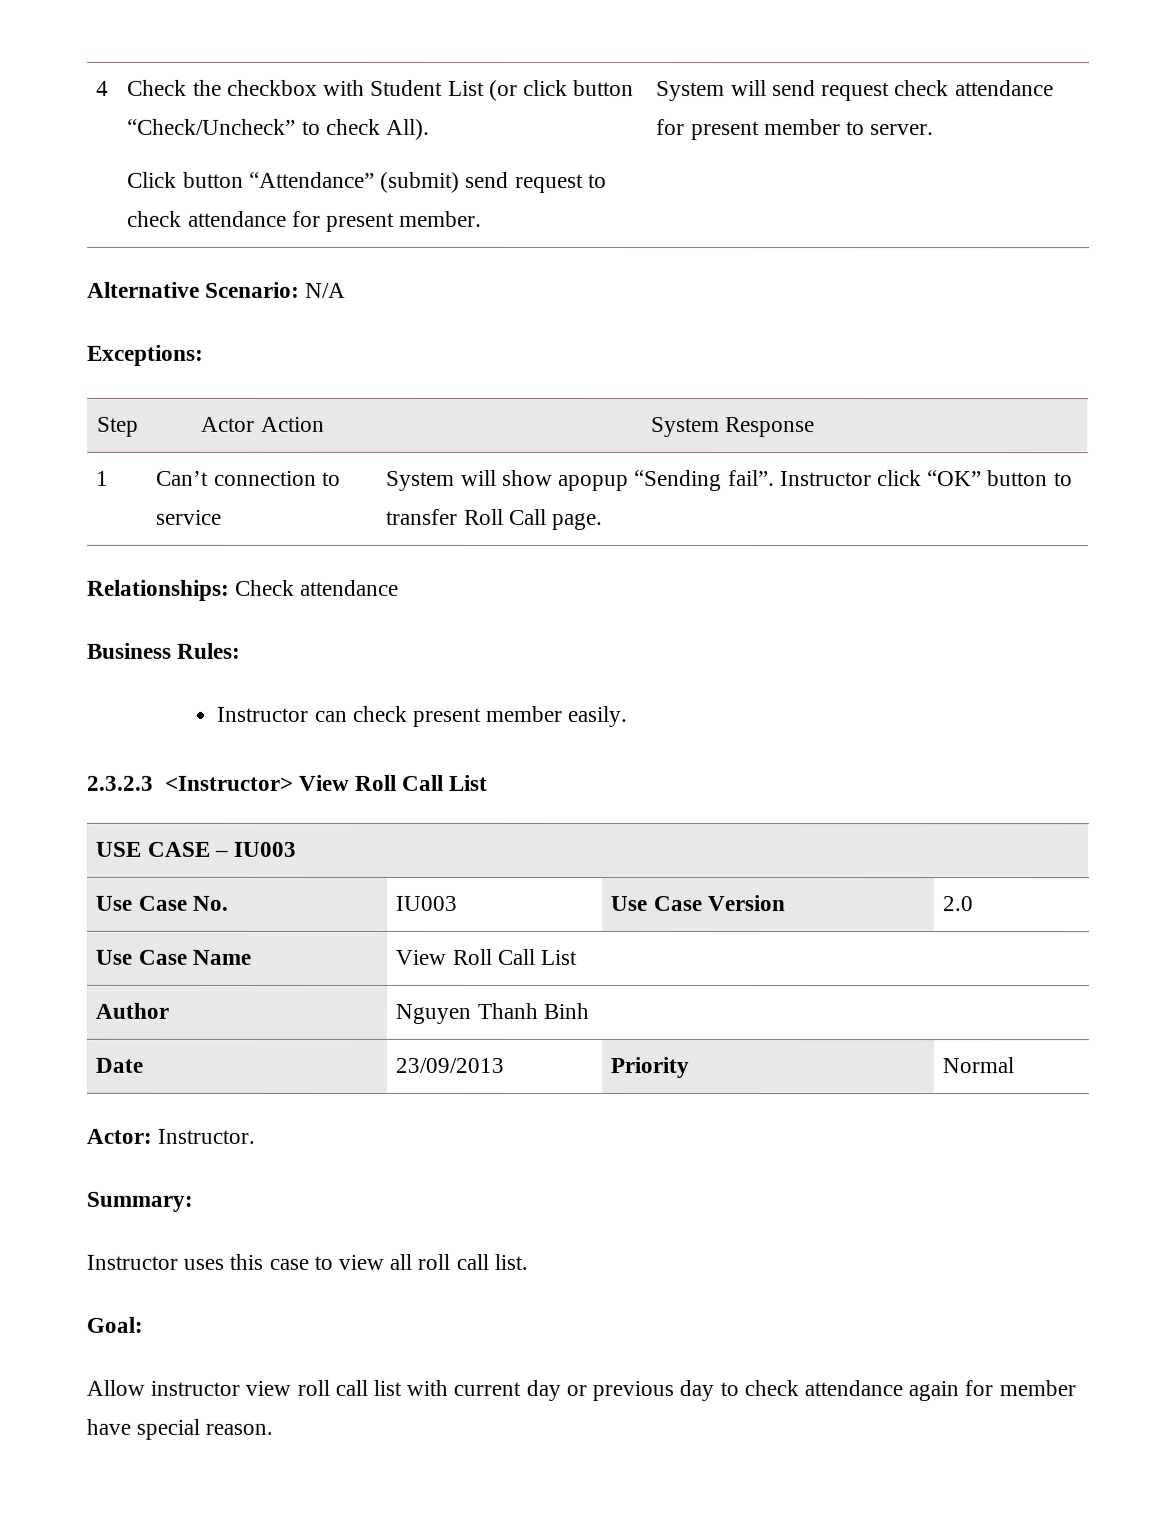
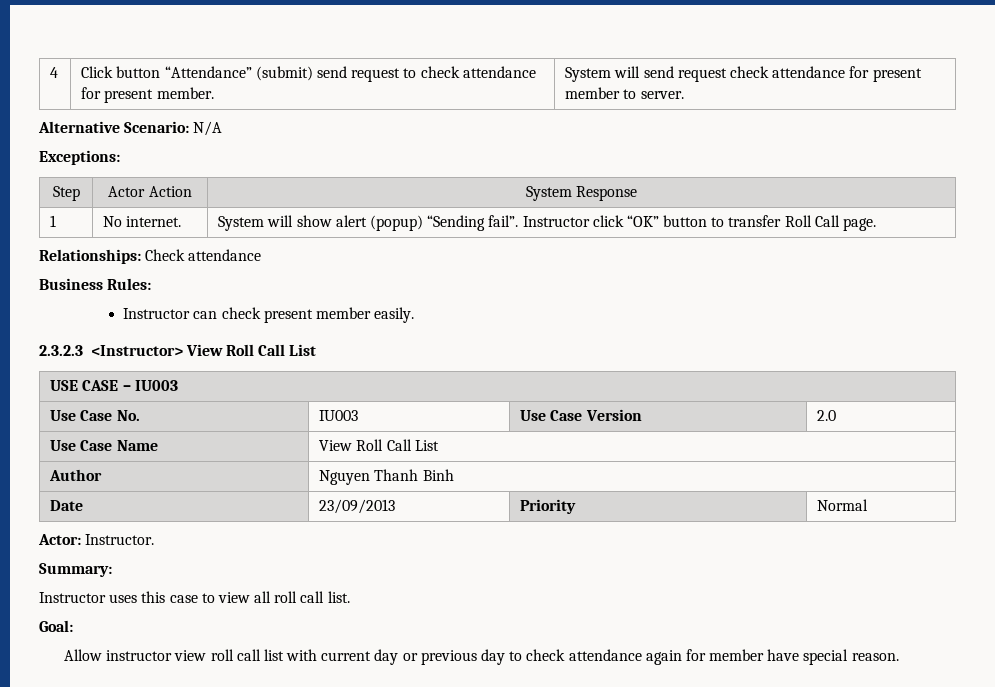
- 4 | Check the checkbox with Student List (or click button “Check/Uncheck” to check All).
- Click button “Attendance” (submit) send request to check attendance for present member. | System will send request check attendance for present member to server.
+ 4 | Click button “Attendance” (submit) send request to check attendance for present member. | System will send request check attendance for present member to server.
- 1 | Can’t connection to service | System will show apopup “Sending fail”. Instructor click “OK” button to transfer Roll Call page.
+ 1 | No internet. | System will show alert (popup) “Sending fail”. Instructor click “OK” button to transfer Roll Call page.

